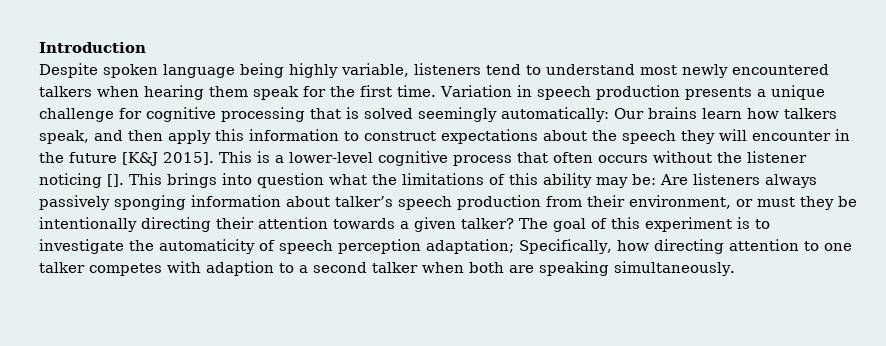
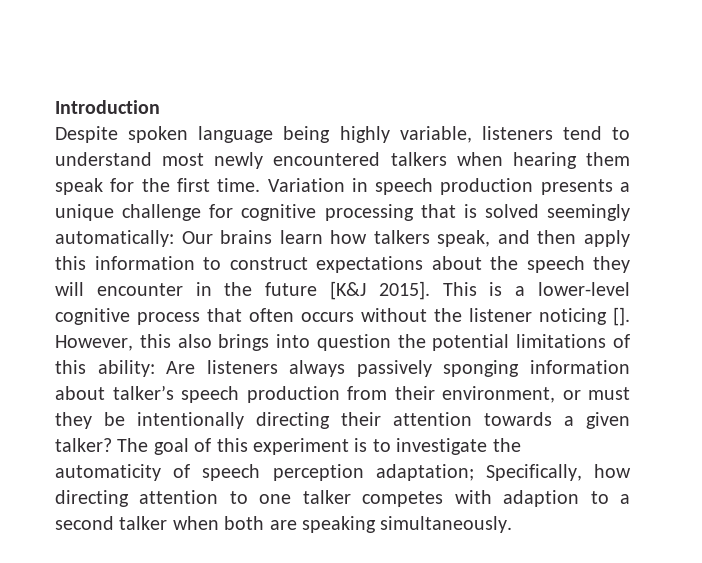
- This brings into question what the limitations of this ability may be: Are listeners always passively sponging information about talker’s speech production from their environment, or must they be intentionally directing their attention towards a given talker?
+ However, this also brings into question the potential limitations of this ability: Are listeners always passively sponging information about talker’s speech production from their environment, or must they be intentionally directing their attention towards a given talker?

